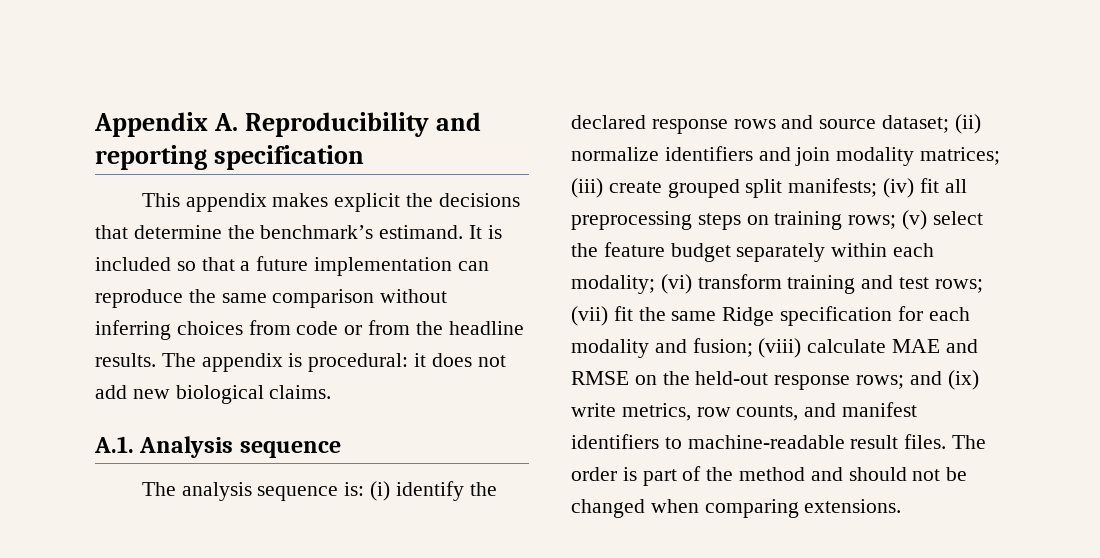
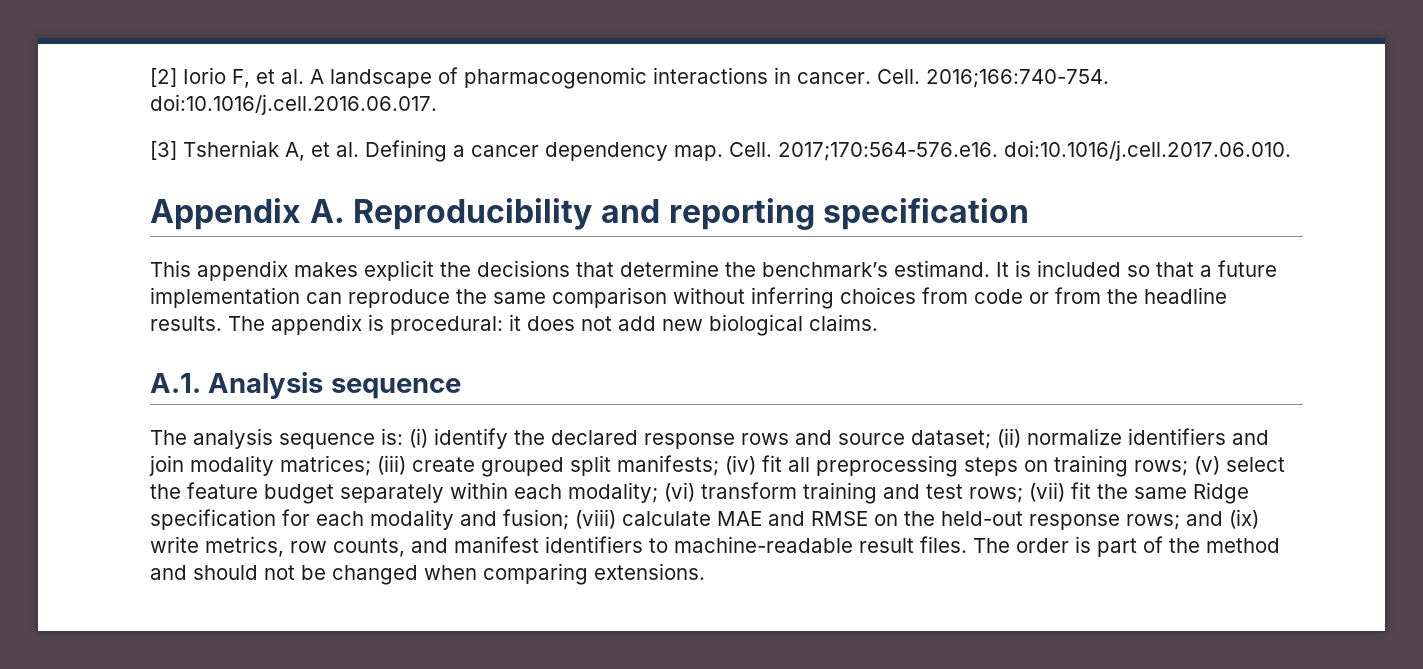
+ [2] Iorio F, et al. A landscape of pharmacogenomic interactions in cancer. Cell. 2016;166:740-754. doi:10.1016/j.cell.2016.06.017.
+ [3] Tsherniak A, et al. Defining a cancer dependency map. Cell. 2017;170:564-576.e16. doi:10.1016/j.cell.2017.06.010.

